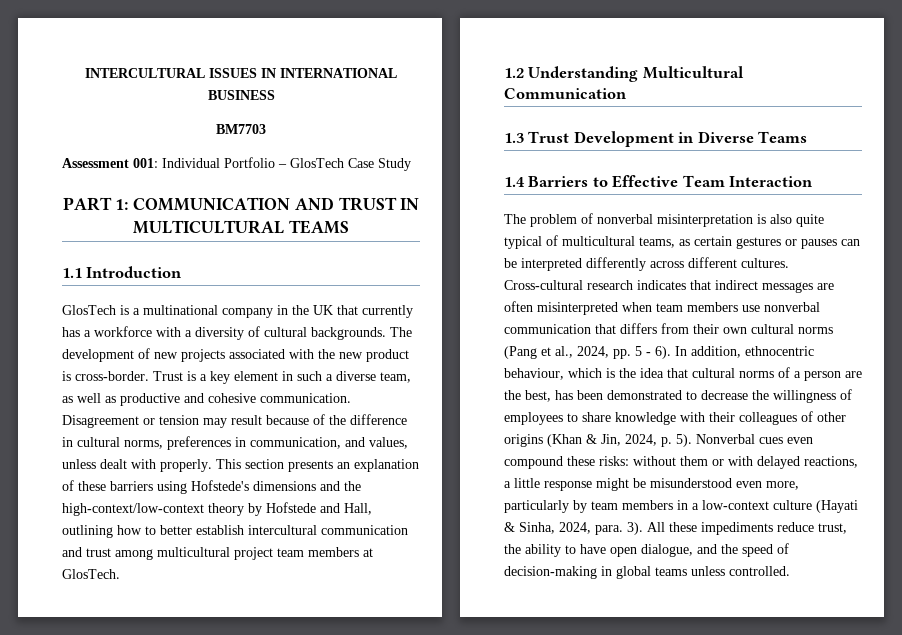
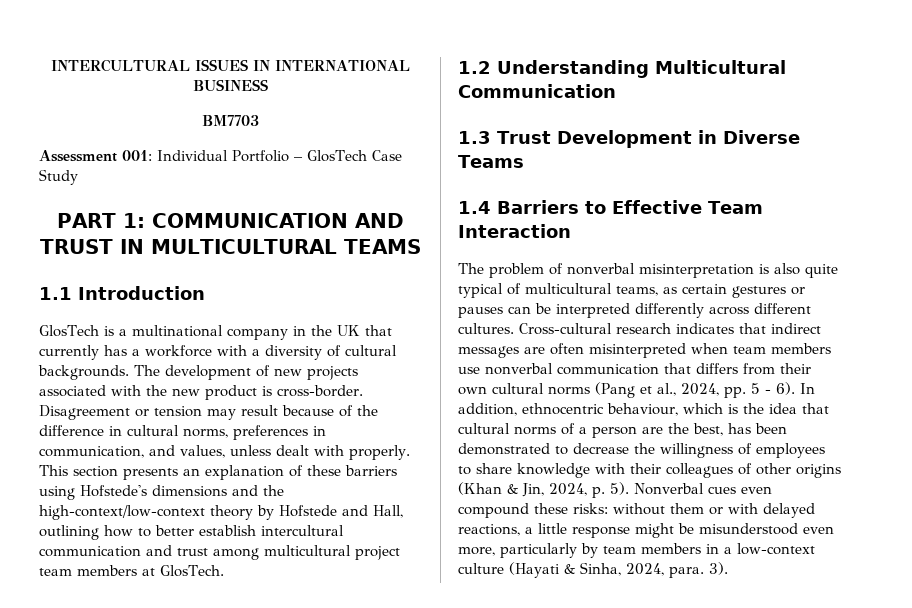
- Trust is a key element in such a diverse team, as well as productive and cohesive communication.
- All these impediments reduce trust, the ability to have open dialogue, and the speed of decision-making in global teams unless controlled.

